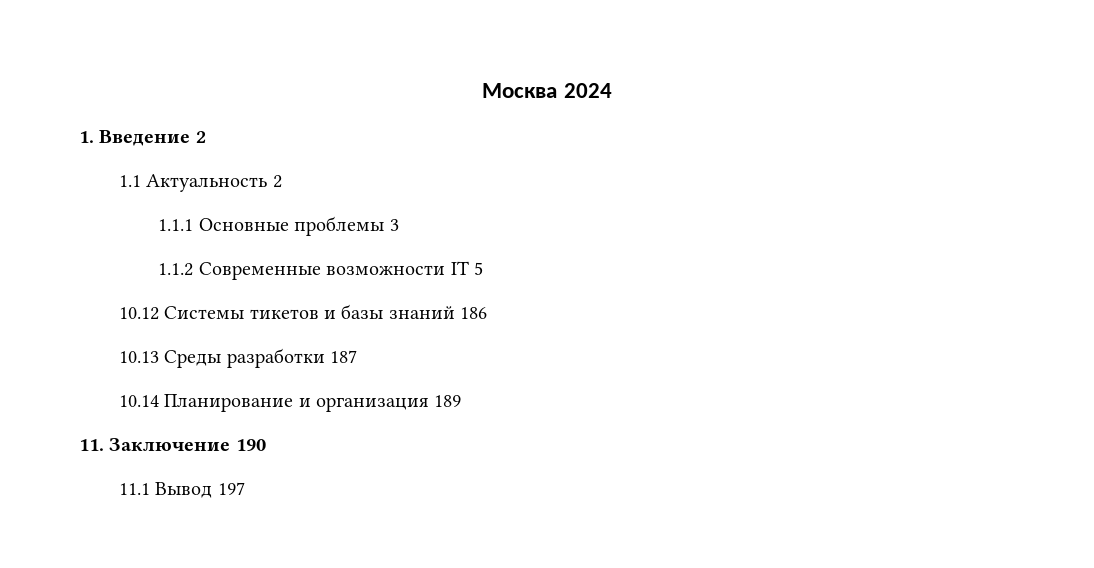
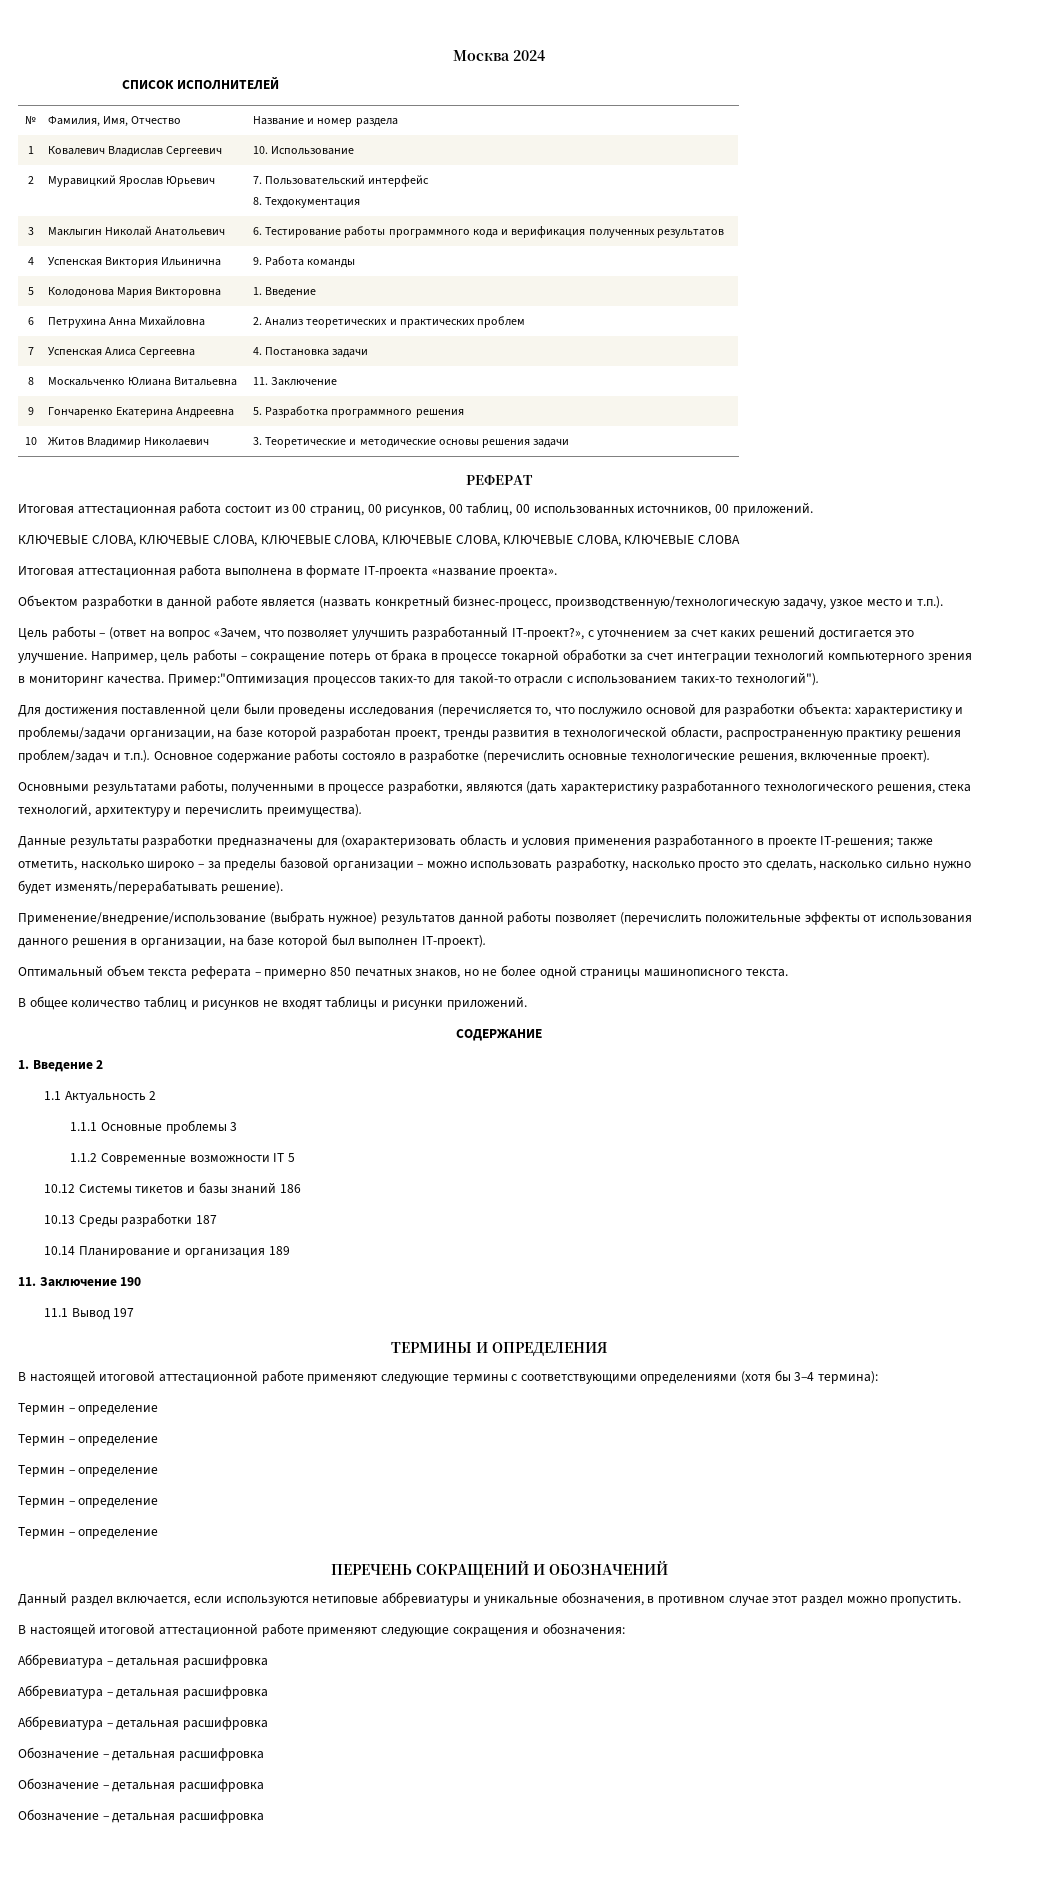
+ СПИСОК ИСПОЛНИТЕЛЕЙ
+ № | Фамилия, Имя, Отчество | Название и номер раздела
+ 1 | Ковалевич Владислав Сергеевич | 10. Использование
+ 2 | Муравицкий Ярослав Юрьевич | 7. Пользовательский интерфейс
+ 8. Техдокументация
+ 3 | Маклыгин Николай Анатольевич | 6. Тестирование работы программного кода и верификация полученных результатов
+ 4 | Успенская Виктория Ильинична | 9. Работа команды
+ 5 | Колодонова Мария Викторовна | 1. Введение
+ 6 | Петрухина Анна Михайловна | 2. Анализ теоретических и практических проблем
+ 7 | Успенская Алиса Сергеевна | 4. Постановка задачи
+ 8 | Москальченко Юлиана Витальевна | 11. Заключение
+ 9 | Гончаренко Екатерина Андреевна | 5. Разработка программного решения
+ 10 | Житов Владимир Николаевич | 3. Теоретические и методические основы решения задачи
+ РЕФЕРАТ
+ Итоговая аттестационная работа состоит из 00 страниц, 00 рисунков, 00 таблиц, 00 использованных источников, 00 приложений.
+ КЛЮЧЕВЫЕ СЛОВА, КЛЮЧЕВЫЕ СЛОВА, КЛЮЧЕВЫЕ СЛОВА, КЛЮЧЕВЫЕ СЛОВА, КЛЮЧЕВЫЕ СЛОВА, КЛЮЧЕВЫЕ СЛОВА
+ Итоговая аттестационная работа выполнена в формате IT-проекта «название проекта».
+ Объектом разработки в данной работе является (назвать конкретный бизнес-процесс, производственную/технологическую задачу, узкое место и т.п.).
+ Цель работы – (ответ на вопрос «Зачем, что позволяет улучшить разработанный IT-проект?», с уточнением за счет каких решений достигается это улучшение. Например, цель работы – сокращение потерь от брака в процессе токарной обработки за счет интеграции технологий компьютерного зрения в мониторинг качества. Пример:"Оптимизация процессов таких-то для такой-то отрасли с использованием таких-то технологий").
+ Для достижения поставленной цели были проведены исследования (перечисляется то, что послужило основой для разработки объекта: характеристику и проблемы/задачи организации, на базе которой разработан проект, тренды развития в технологической области, распространенную практику решения проблем/задач и т.п.). Основное содержание работы состояло в разработке (перечислить основные технологические решения, включенные проект).
+ Основными результатами работы, полученными в процессе разработки, являются (дать характеристику разработанного технологического решения, стека технологий, архитектуру и перечислить преимущества).
+ Данные результаты разработки предназначены для (охарактеризовать область и условия применения разработанного в проекте IT-решения; также отметить, насколько широко – за пределы базовой организации – можно использовать разработку, насколько просто это сделать, насколько сильно нужно будет изменять/перерабатывать решение).
+ Применение/внедрение/использование (выбрать нужное) результатов данной работы позволяет (перечислить положительные эффекты от использования данного решения в организации, на базе которой был выполнен IT-проект).
+ Оптимальный объем текста реферата – примерно 850 печатных знаков, но не более одной страницы машинописного текста.
+ В общее количество таблиц и рисунков не входят таблицы и рисунки приложений.
+ СОДЕРЖАНИЕ
+ ТЕРМИНЫ И ОПРЕДЕЛЕНИЯ
+ В настоящей итоговой аттестационной работе применяют следующие термины с соответствующими определениями (хотя бы 3–4 термина):
+ Термин – определение
+ Термин – определение
+ Термин – определение
+ Термин – определение
+ Термин – определение
+ ПЕРЕЧЕНЬ СОКРАЩЕНИЙ И ОБОЗНАЧЕНИЙ
+ Данный раздел включается, если используются нетиповые аббревиатуры и уникальные обозначения, в противном случае этот раздел можно пропустить.
+ В настоящей итоговой аттестационной работе применяют следующие сокращения и обозначения:
+ Аббревиатура – детальная расшифровка
+ Аббревиатура – детальная расшифровка
+ Аббревиатура – детальная расшифровка
+ Обозначение – детальная расшифровка
+ Обозначение – детальная расшифровка
+ Обозначение – детальная расшифровка

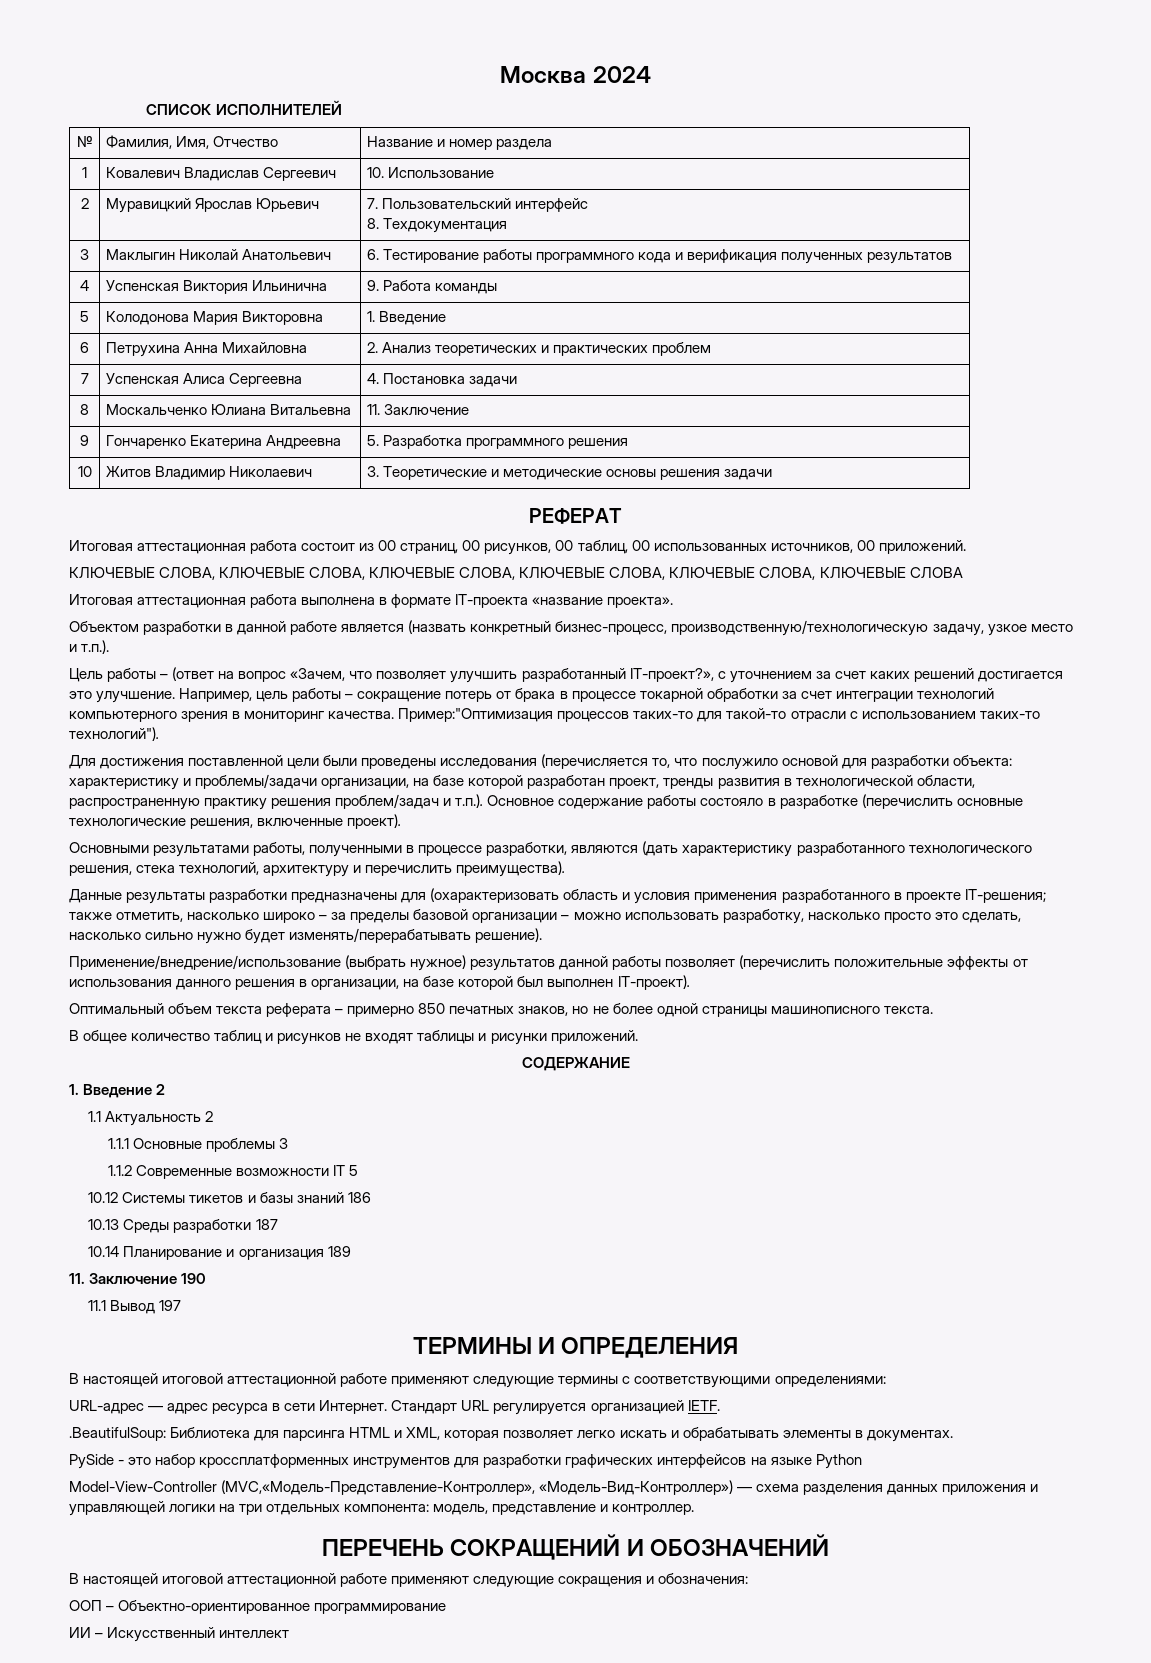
- В настоящей итоговой аттестационной работе применяют следующие термины с соответствующими определениями (хотя бы 3–4 термина):
- Термин – определение
- Термин – определение
- Термин – определение
- Термин – определение
- Термин – определение
+ В настоящей итоговой аттестационной работе применяют следующие термины с соответствующими определениями:
+ URL-адрес — адрес ресурса в сети Интернет. Стандарт URL регулируется организацией IETF.
+ .BeautifulSoup: Библиотека для парсинга HTML и XML, которая позволяет легко искать и обрабатывать элементы в документах.
+ PySide - это набор кроссплатформенных инструментов для разработки графических интерфейсов на языке Python
+ Model-View-Controller (MVC,«Модель-Представление-Контроллер», «Модель-Вид-Контроллер») — схема разделения данных приложения и управляющей логики на три отдельных компонента: модель, представление и контроллер.
  ПЕРЕЧЕНЬ СОКРАЩЕНИЙ И ОБОЗНАЧЕНИЙ
- Данный раздел включается, если используются нетиповые аббревиатуры и уникальные обозначения, в противном случае этот раздел можно пропустить.
  В настоящей итоговой аттестационной работе применяют следующие сокращения и обозначения:
- Аббревиатура – детальная расшифровка
- Аббревиатура – детальная расшифровка
- Аббревиатура – детальная расшифровка
- Обозначение – детальная расшифровка
- Обозначение – детальная расшифровка
- Обозначение – детальная расшифровка
+ ООП – Объектно-ориентированное программирование
+ ИИ – Искусственный интеллект

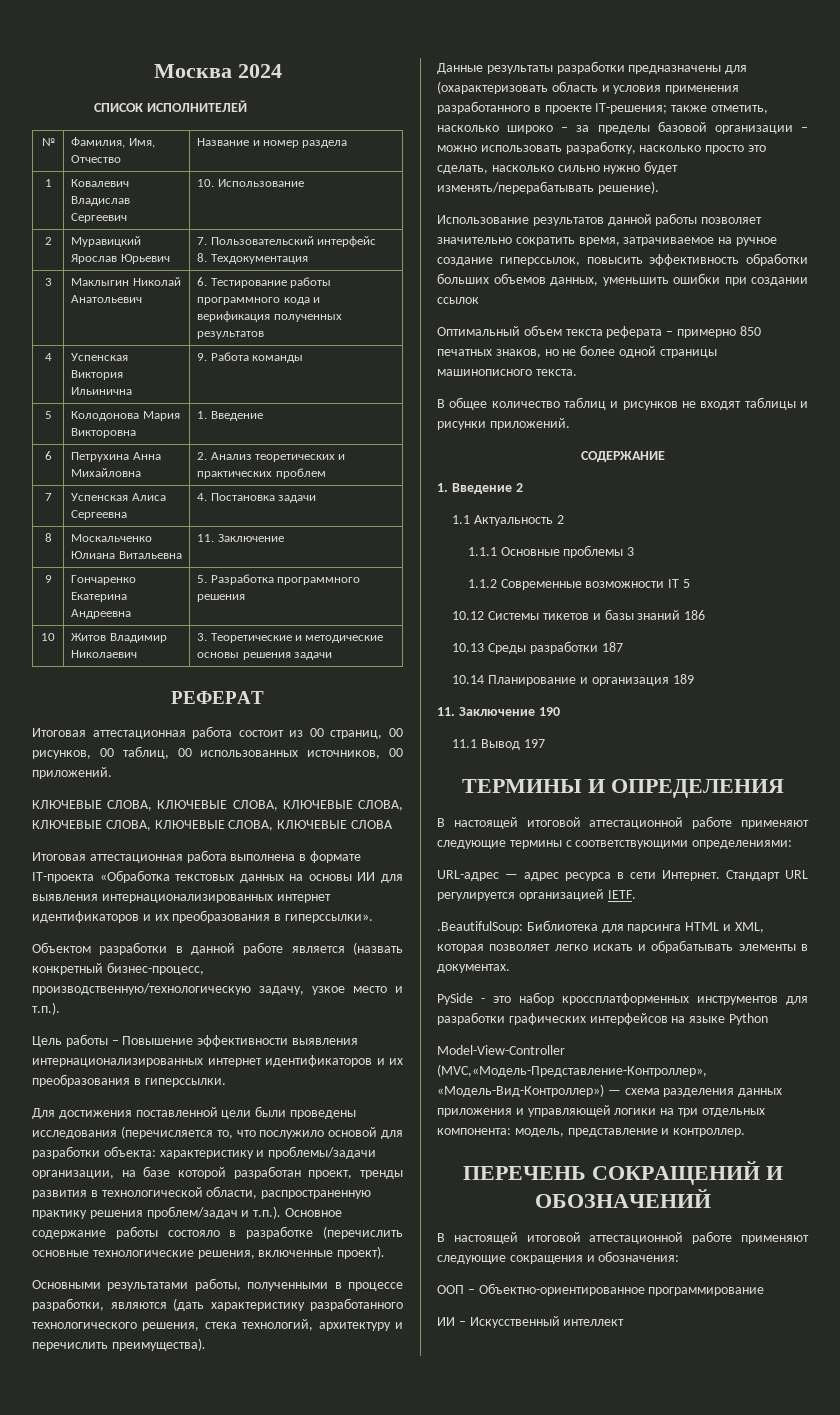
- Итоговая аттестационная работа выполнена в формате IT-проекта «название проекта».
+ Итоговая аттестационная работа выполнена в формате IT-проекта «Обработка текстовых данных на основы ИИ для выявления интернационализированных интернет идентификаторов и их преобразования в гиперссылки».
- Цель работы – (ответ на вопрос «Зачем, что позволяет улучшить разработанный IT-проект?», с уточнением за счет каких решений достигается это улучшение. Например, цель работы – сокращение потерь от брака в процессе токарной обработки за счет интеграции технологий компьютерного зрения в мониторинг качества. Пример:"Оптимизация процессов таких-то для такой-то отрасли с использованием таких-то технологий").
+ Цель работы – Повышение эффективности выявления интернационализированных интернет идентификаторов и их преобразования в гиперссылки.
- Применение/внедрение/использование (выбрать нужное) результатов данной работы позволяет (перечислить положительные эффекты от использования данного решения в организации, на базе которой был выполнен IT-проект).
+ Использование результатов данной работы позволяет значительно сократить время, затрачиваемое на ручное создание гиперссылок, повысить эффективность обработки больших объемов данных, уменьшить ошибки при создании ссылок

